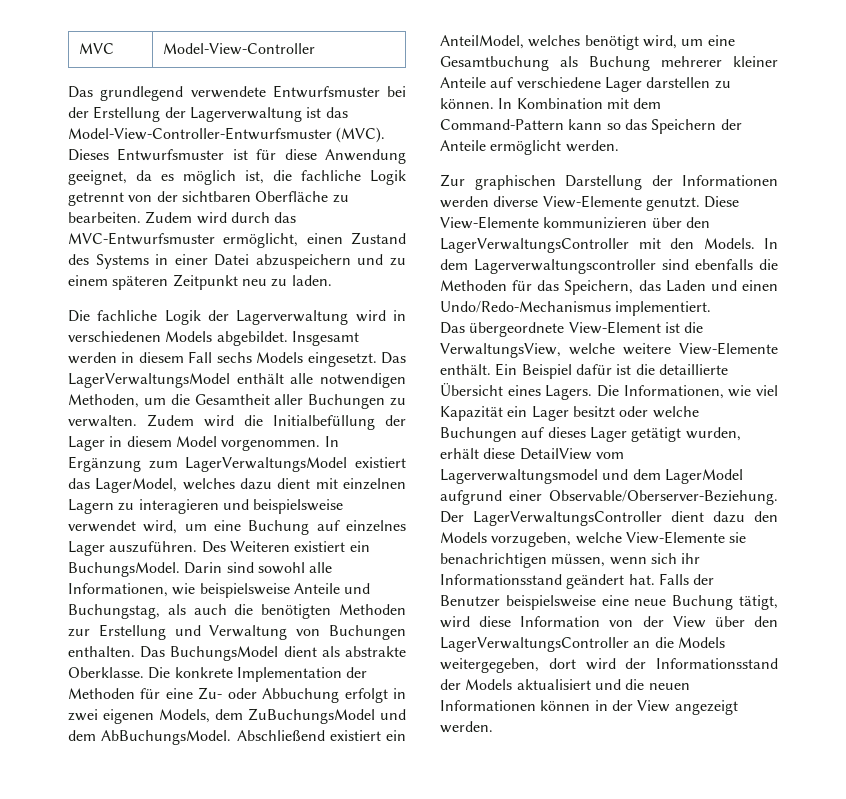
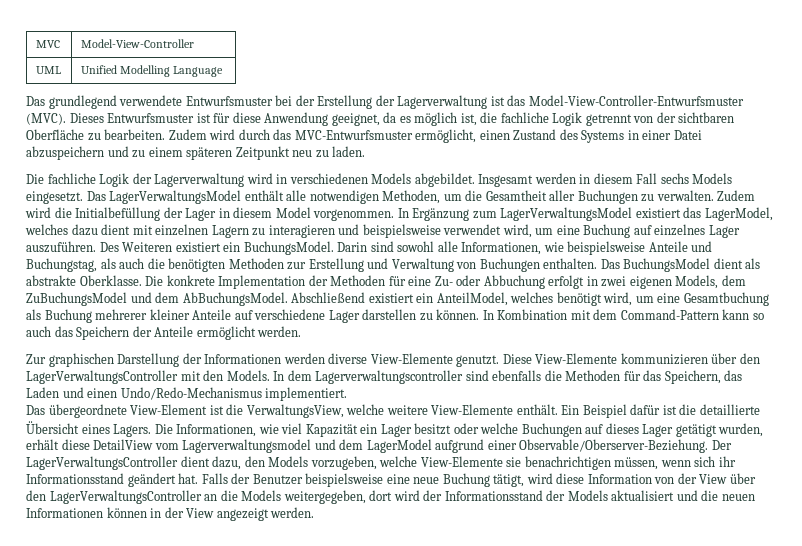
+ UML | Unified Modelling Language
- In Kombination mit dem Command-Pattern kann so das Speichern der Anteile ermöglicht werden.
+ In Kombination mit dem Command-Pattern kann so auch das Speichern der Anteile ermöglicht werden.
- Der LagerVerwaltungsController dient dazu den Models vorzugeben, welche View-Elemente sie benachrichtigen müssen, wenn sich ihr Informationsstand geändert hat.
+ Der LagerVerwaltungsController dient dazu, den Models vorzugeben, welche View-Elemente sie benachrichtigen müssen, wenn sich ihr Informationsstand geändert hat.

